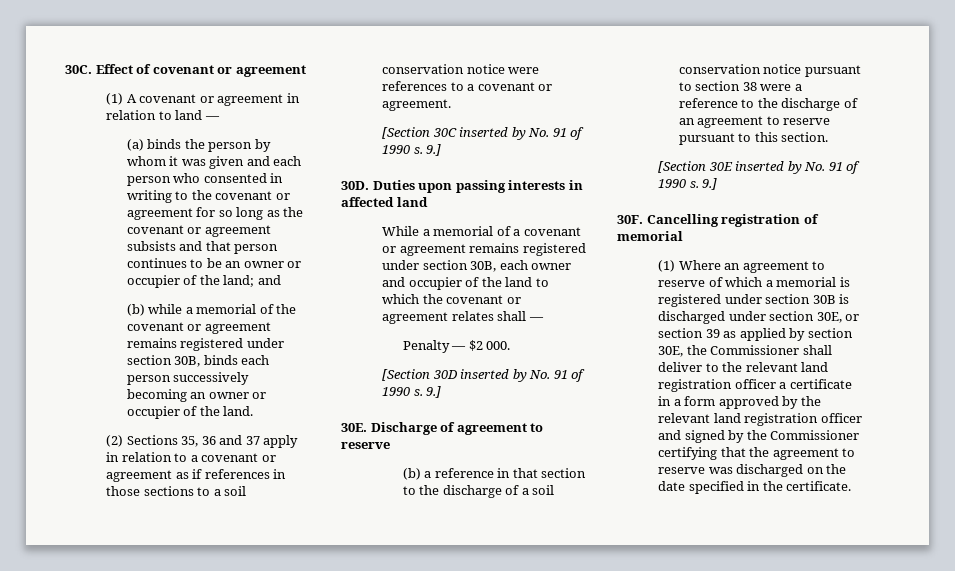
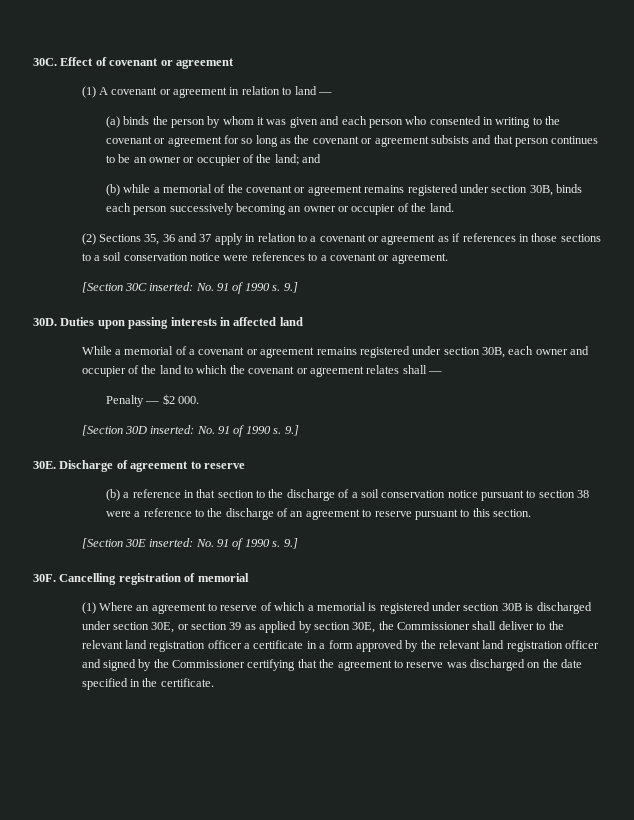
- [Section 30C inserted by No. 91 of 1990 s.
+ [Section 30C inserted: No. 91 of 1990 s.
- [Section 30D inserted by No. 91 of 1990 s.
+ [Section 30D inserted: No. 91 of 1990 s.
- [Section 30E inserted by No. 91 of 1990 s.
+ [Section 30E inserted: No. 91 of 1990 s.

